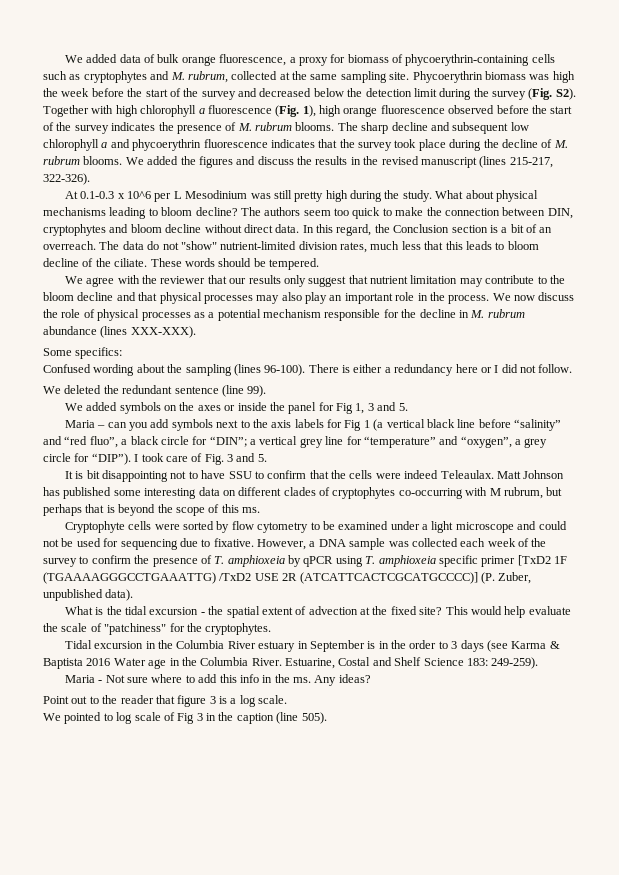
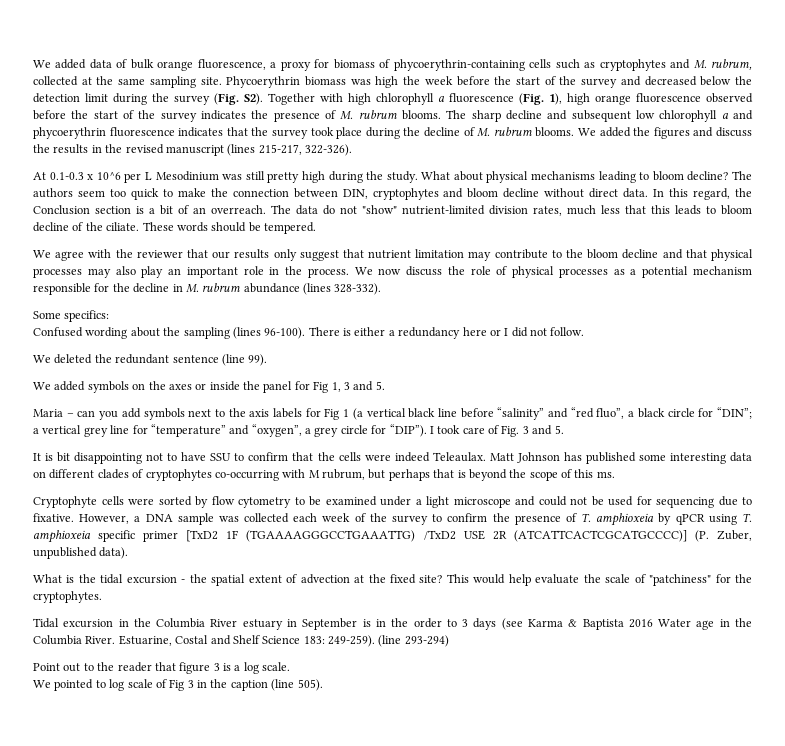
- We now discuss the role of physical processes as a potential mechanism responsible for the decline in M. rubrum abundance (lines XXX-XXX).
+ We now discuss the role of physical processes as a potential mechanism responsible for the decline in M. rubrum abundance (lines 328-332).
- Estuarine, Costal and Shelf Science 183: 249-259).
- Maria - Not sure where to add this info in the ms. Any ideas?
+ Estuarine, Costal and Shelf Science 183: 249-259). (line 293-294)

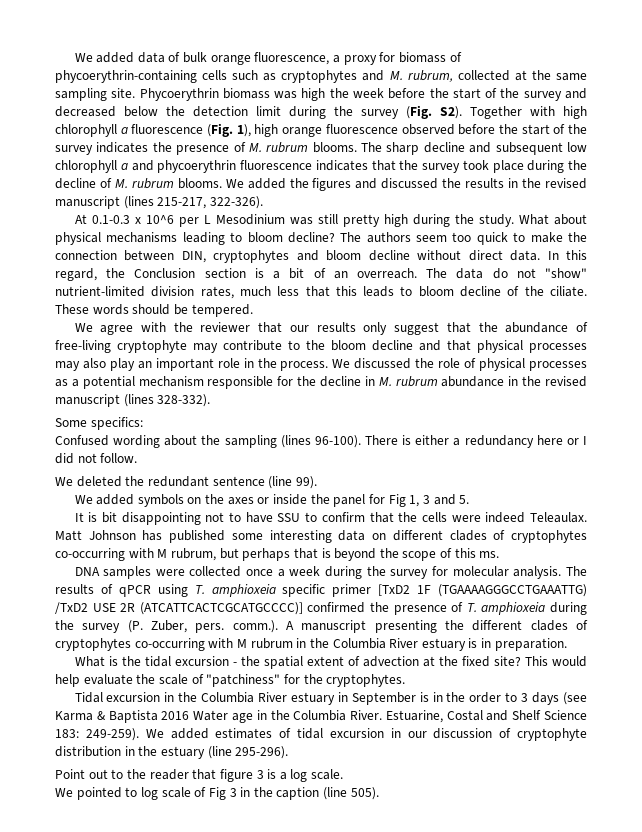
- We added the figures and discuss the results in the revised manuscript (lines 215-217, 322-326).
+ We added the figures and discussed the results in the revised manuscript (lines 215-217, 322-326).
- We agree with the reviewer that our results only suggest that nutrient limitation may contribute to the bloom decline and that physical processes may also play an important role in the process.
+ We agree with the reviewer that our results only suggest that the abundance of free-living cryptophyte may contribute to the bloom decline and that physical processes may also play an important role in the process.
- We now discuss the role of physical processes as a potential mechanism responsible for the decline in M. rubrum abundance (lines 328-332).
+ We discussed the role of physical processes as a potential mechanism responsible for the decline in M. rubrum abundance in the revised manuscript (lines 328-332).
- Maria – can you add symbols next to the axis labels for Fig 1 (a vertical black line before “salinity” and “red fluo”, a black circle for “DIN”; a vertical grey line for “temperature” and “oxygen”, a grey circle for “DIP”). I took care of Fig. 3 and 5.
- Cryptophyte cells were sorted by flow cytometry to be examined under a light microscope and could not be used for sequencing due to fixative. However, a DNA sample was collected each week of the survey to confirm the presence of T. amphioxeia by qPCR using T. amphioxeia specific primer [TxD2 1F (TGAAAAGGGCCTGAAATTG) /TxD2 USE 2R (ATCATTCACTCGCATGCCCC)] (P. Zuber, unpublished data).
+ DNA samples were collected once a week during the survey for molecular analysis. The results of qPCR using T. amphioxeia specific primer [TxD2 1F (TGAAAAGGGCCTGAAATTG) /TxD2 USE 2R (ATCATTCACTCGCATGCCCC)] confirmed the presence of T. amphioxeia during the survey (P. Zuber, pers. comm.). A manuscript presenting the different clades of cryptophytes co-occurring with M rubrum in the Columbia River estuary is in preparation.
- (line 293-294)
+ We added estimates of tidal excursion in our discussion of cryptophyte distribution in the estuary (line 295-296).

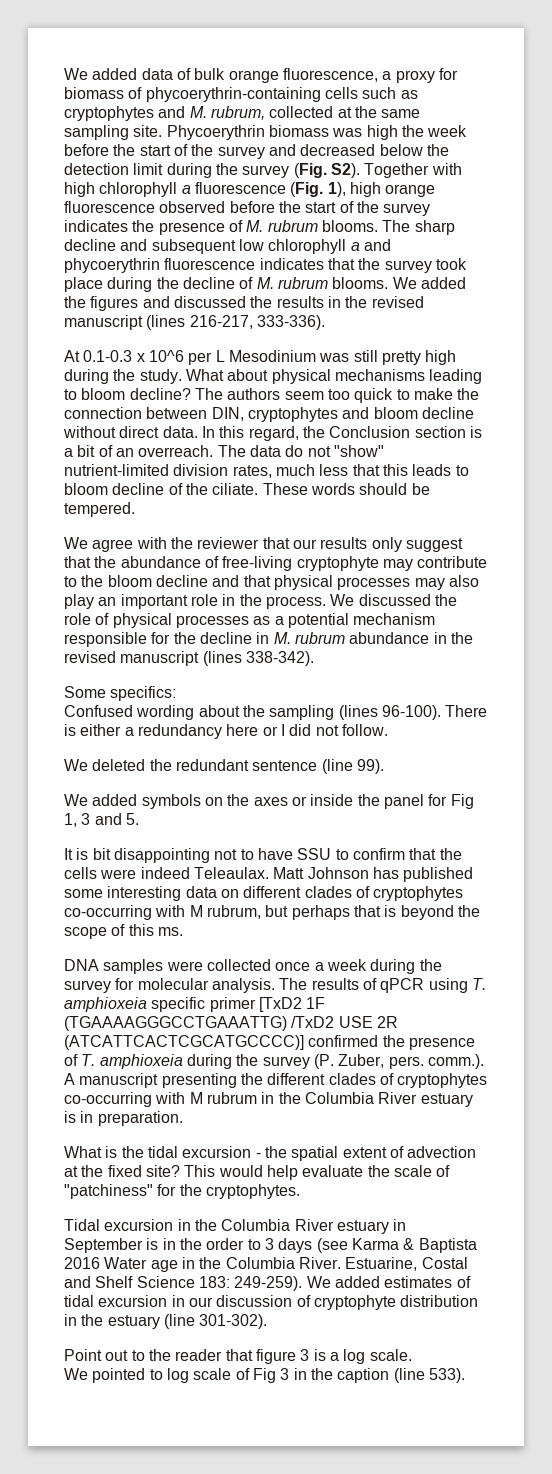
- We added the figures and discussed the results in the revised manuscript (lines 215-217, 322-326).
+ We added the figures and discussed the results in the revised manuscript (lines 216-217, 333-336).
- We discussed the role of physical processes as a potential mechanism responsible for the decline in M. rubrum abundance in the revised manuscript (lines 328-332).
+ We discussed the role of physical processes as a potential mechanism responsible for the decline in M. rubrum abundance in the revised manuscript (lines 338-342).
- We added estimates of tidal excursion in our discussion of cryptophyte distribution in the estuary (line 295-296).
+ We added estimates of tidal excursion in our discussion of cryptophyte distribution in the estuary (line 301-302).
- We pointed to log scale of Fig 3 in the caption (line 505).
+ We pointed to log scale of Fig 3 in the caption (line 533).

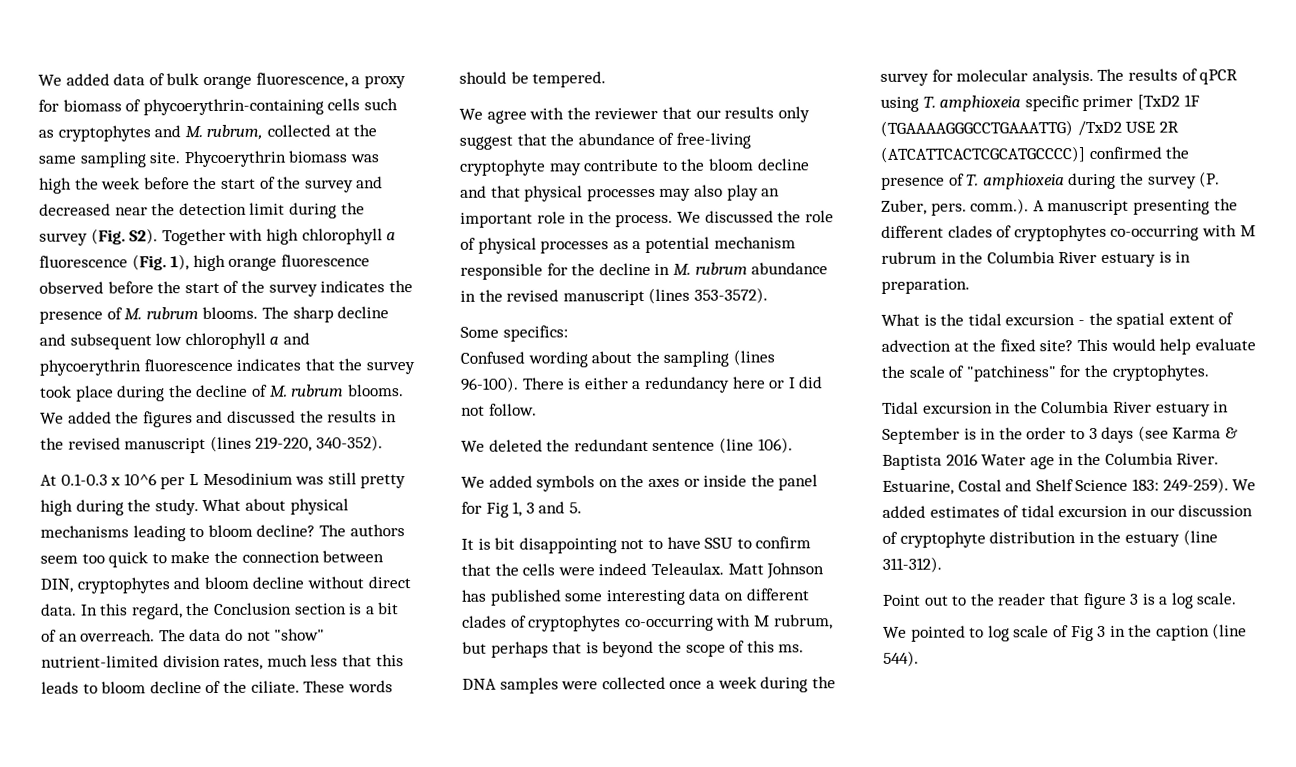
- Phycoerythrin biomass was high the week before the start of the survey and decreased below the detection limit during the survey (Fig. S2). Together with high chlorophyll a fluorescence (Fig. 1), high orange fluorescence observed before the start of the survey indicates the presence of M. rubrum blooms.
+ Phycoerythrin biomass was high the week before the start of the survey and decreased near the detection limit during the survey (Fig. S2). Together with high chlorophyll a fluorescence (Fig. 1), high orange fluorescence observed before the start of the survey indicates the presence of M. rubrum blooms.
- We added the figures and discussed the results in the revised manuscript (lines 216-217, 333-336).
+ We added the figures and discussed the results in the revised manuscript (lines 219-220, 340-352).
- We discussed the role of physical processes as a potential mechanism responsible for the decline in M. rubrum abundance in the revised manuscript (lines 338-342).
+ We discussed the role of physical processes as a potential mechanism responsible for the decline in M. rubrum abundance in the revised manuscript (lines 353-3572).
- We deleted the redundant sentence (line 99).
+ We deleted the redundant sentence (line 106).
- We added estimates of tidal excursion in our discussion of cryptophyte distribution in the estuary (line 301-302).
+ We added estimates of tidal excursion in our discussion of cryptophyte distribution in the estuary (line 311-312).
- We pointed to log scale of Fig 3 in the caption (line 533).
+ We pointed to log scale of Fig 3 in the caption (line 544).

